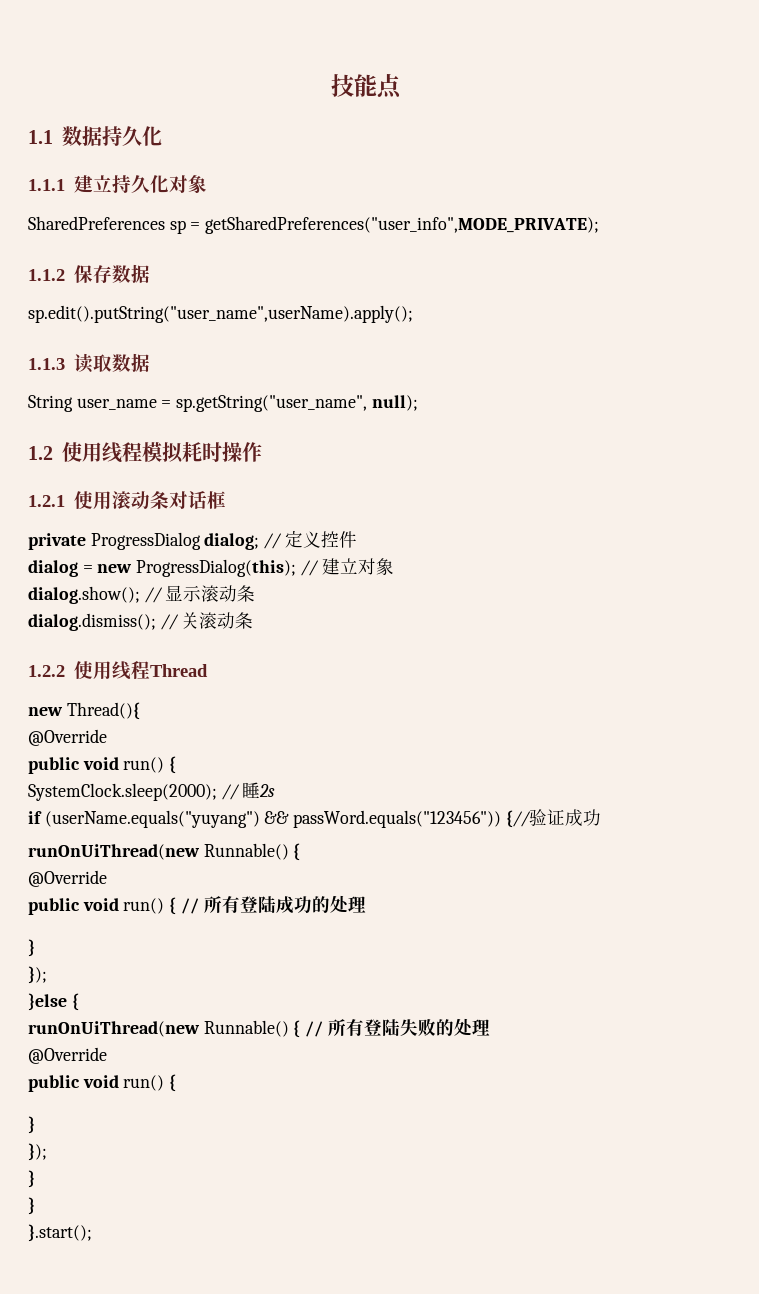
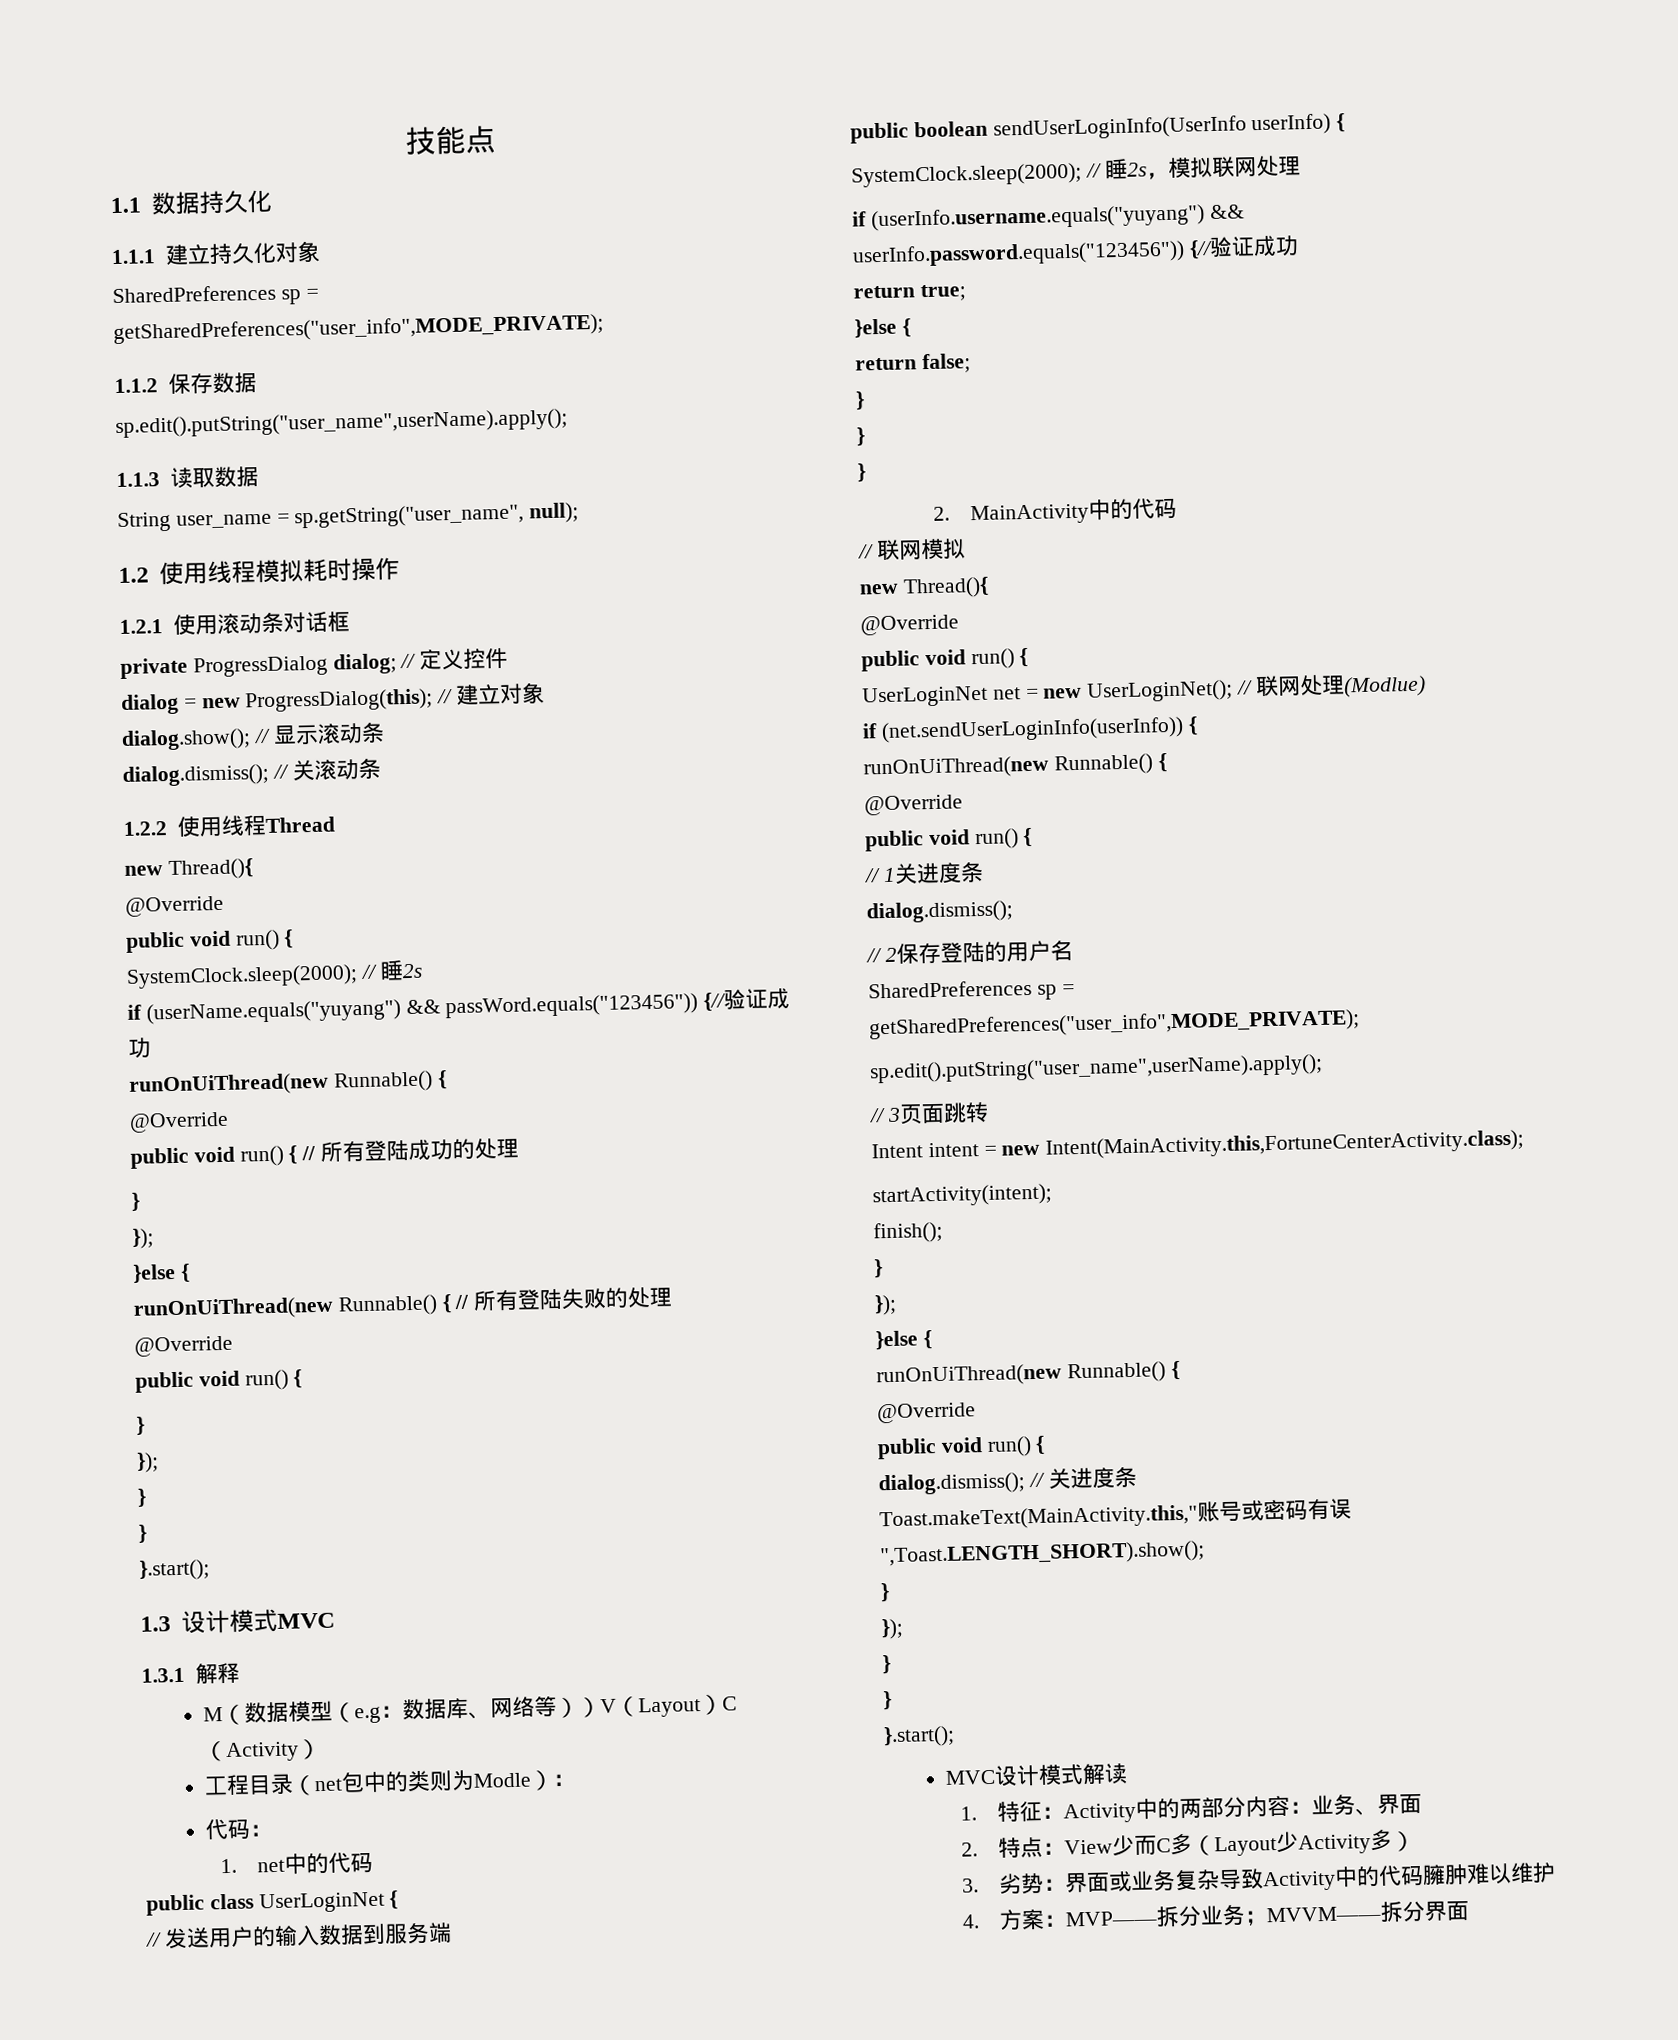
+ 1.3设计模式MVC
+ 1.3.1解释
+ M（数据模型（e.g：数据库、网络等））V（Layout）C（Activity）
+ 工程目录（net包中的类则为Modle）：
+ 代码：
+ 1. net中的代码
+ public class UserLoginNet {
+ // 发送用户的输入数据到服务端
+ public boolean sendUserLoginInfo(UserInfo userInfo) {
+ SystemClock.sleep(2000); // 睡2s，模拟联网处理
+ if (userInfo.username.equals("yuyang") && userInfo.password.equals("123456")) {//验证成功
+ return true;
+ }else {
+ return false;
+ }
+ }
+ }
+ 2. MainActivity中的代码
+ // 联网模拟
+ new Thread(){
+ @Override
+ public void run() {
+ UserLoginNet net = new UserLoginNet(); // 联网处理(Modlue)
+ if (net.sendUserLoginInfo(userInfo)) {
+ runOnUiThread(new Runnable() {
+ @Override
+ public void run() {
+ // 1关进度条
+ dialog.dismiss();
+ // 2保存登陆的用户名
+ SharedPreferences sp = getSharedPreferences("user_info",MODE_PRIVATE);
+ sp.edit().putString("user_name",userName).apply();
+ // 3页面跳转
+ Intent intent = new Intent(MainActivity.this,FortuneCenterActivity.class);
+ startActivity(intent);
+ finish();
+ }
+ });
+ }else {
+ runOnUiThread(new Runnable() {
+ @Override
+ public void run() {
+ dialog.dismiss(); // 关进度条
+ Toast.makeText(MainActivity.this,"账号或密码有误",Toast.LENGTH_SHORT).show();
+ }
+ });
+ }
+ }
+ }.start();
+ MVC设计模式解读
+ 1.特征：Activity中的两部分内容：业务、界面
+ 2.特点：View少而C多（Layout少Activity多）
+ 3.劣势：界面或业务复杂导致Activity中的代码臃肿难以维护
+ 4.方案：MVP——拆分业务；MVVM——拆分界面

